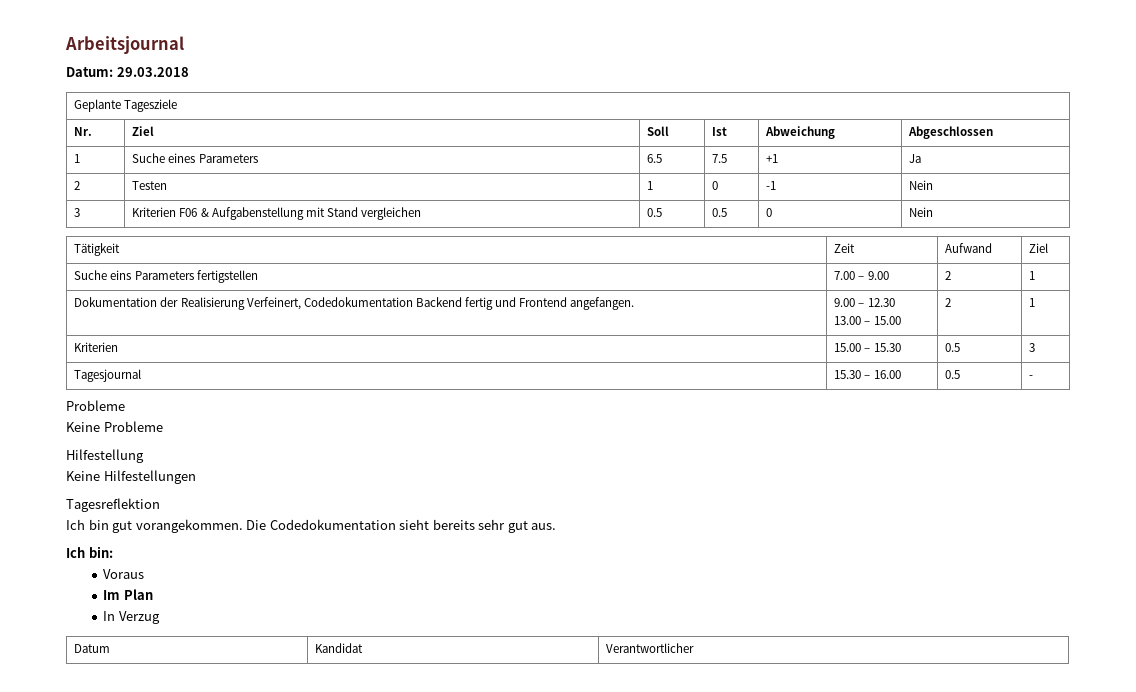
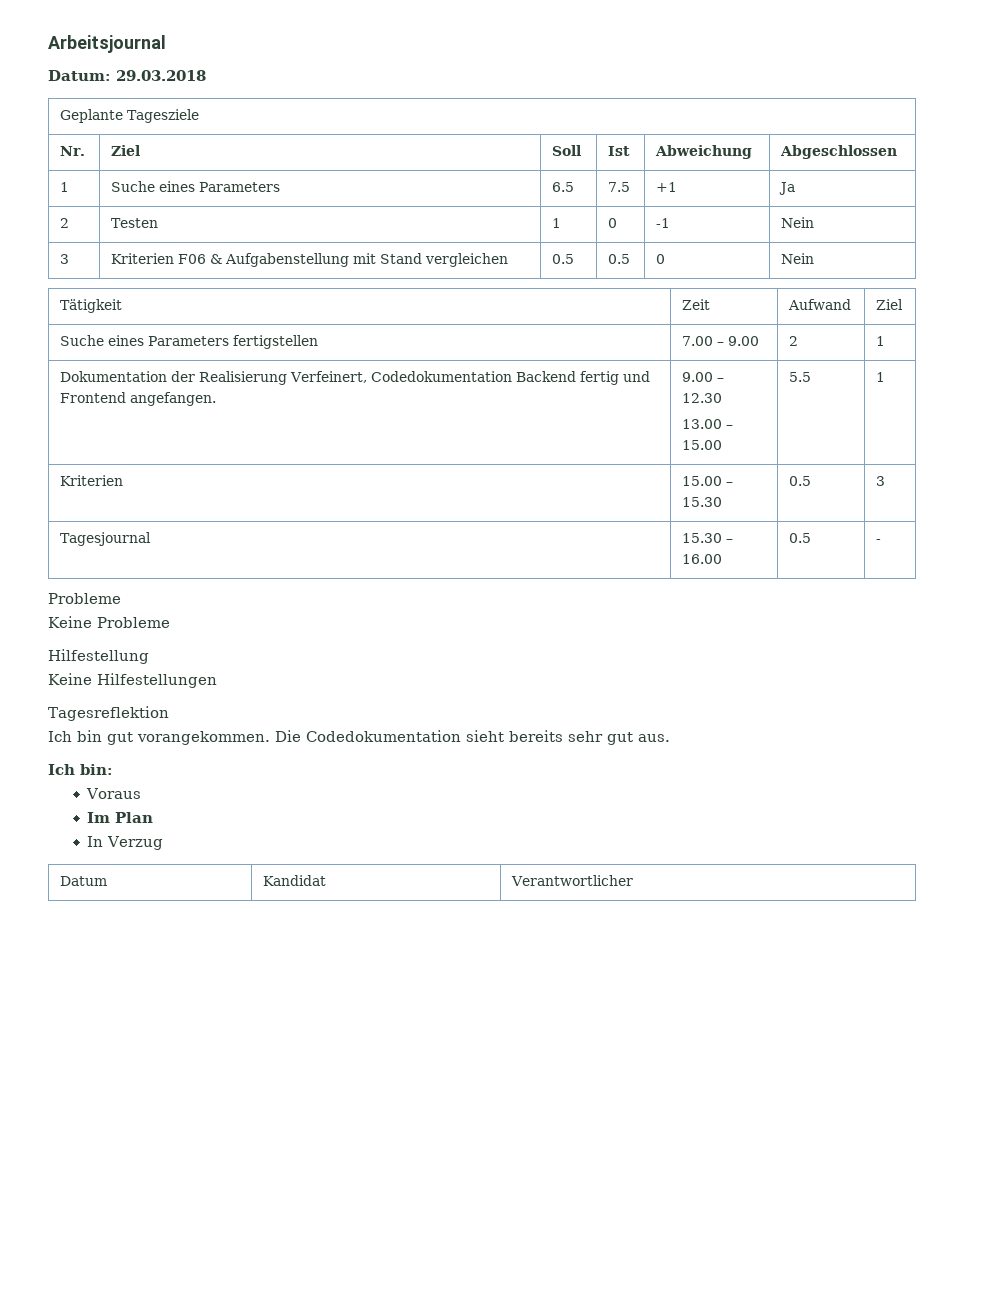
- Suche eins Parameters fertigstellen | 7.00 – 9.00 | 2 | 1
+ Suche eines Parameters fertigstellen | 7.00 – 9.00 | 2 | 1
  Dokumentation der Realisierung Verfeinert, Codedokumentation Backend fertig und Frontend angefangen. | 9.00 – 12.30
- 13.00 – 15.00 | 2 | 1
+ 13.00 – 15.00 | 5.5 | 1

